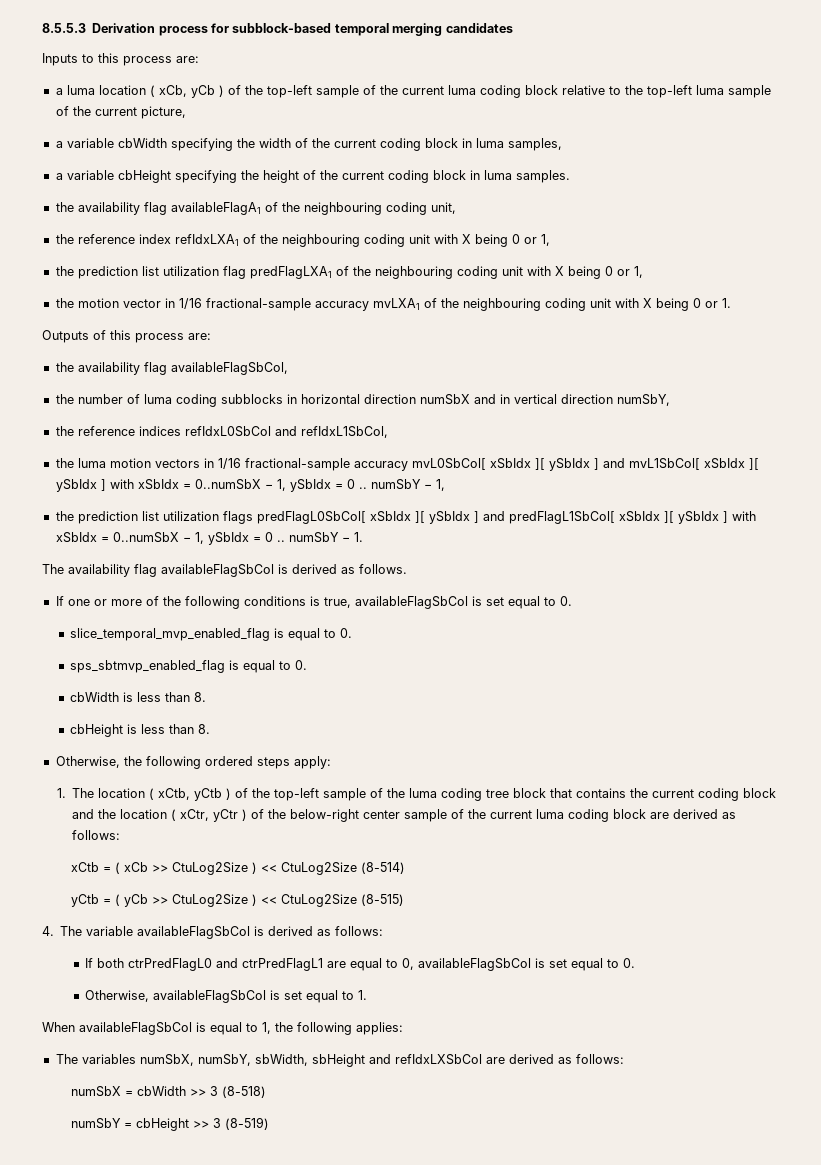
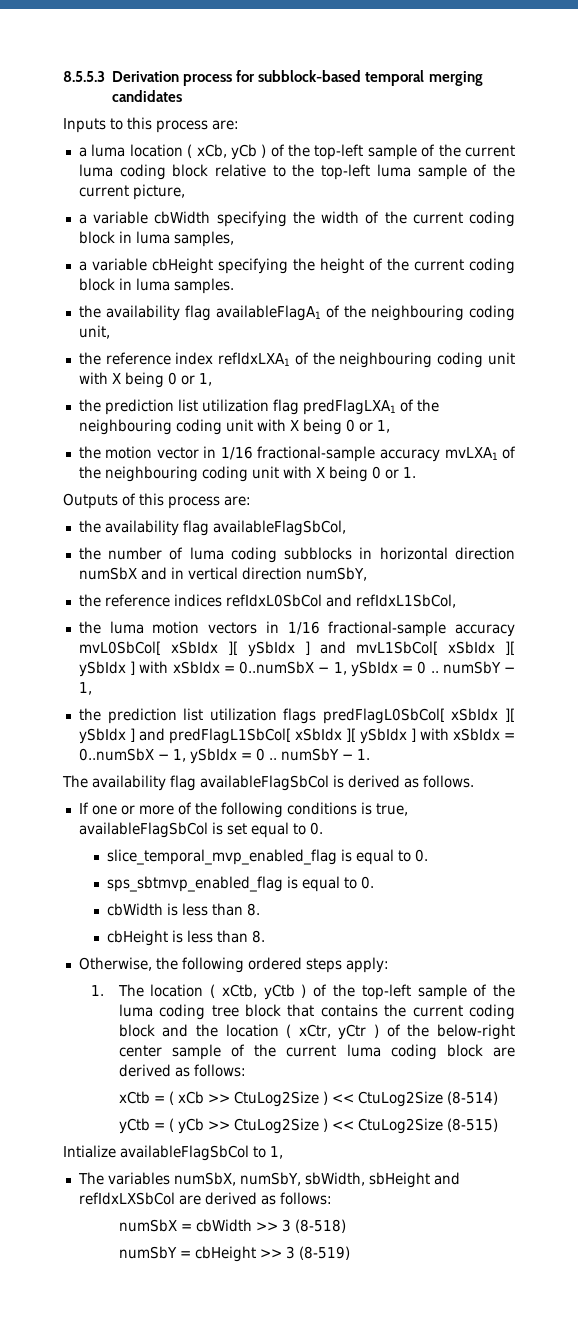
- 4. The variable availableFlagSbCol is derived as follows:
- If both ctrPredFlagL0 and ctrPredFlagL1 are equal to 0, availableFlagSbCol is set equal to 0.
- Otherwise, availableFlagSbCol is set equal to 1.
- When availableFlagSbCol is equal to 1, the following applies:
+ Intialize availableFlagSbCol to 1,

